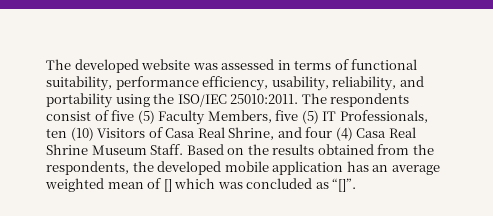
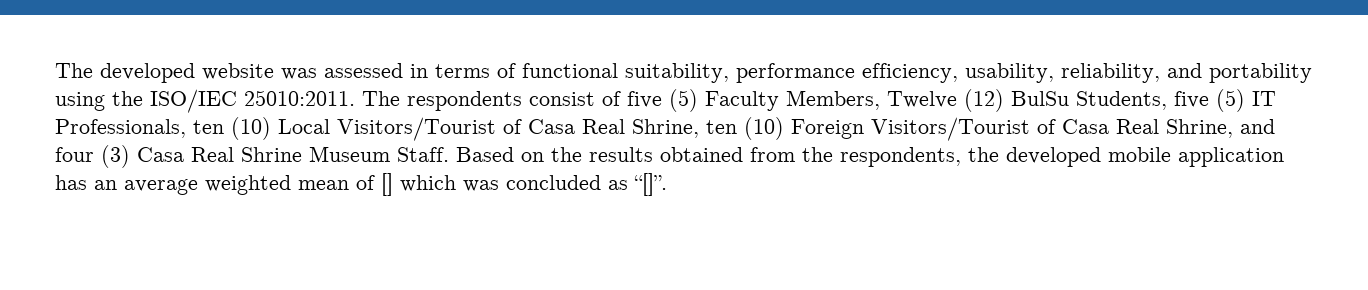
- The respondents consist of five (5) Faculty Members, five (5) IT Professionals, ten (10) Visitors of Casa Real Shrine, and four (4) Casa Real Shrine Museum Staff.
+ The respondents consist of five (5) Faculty Members, Twelve (12) BulSu Students, five (5) IT Professionals, ten (10) Local Visitors/Tourist of Casa Real Shrine, ten (10) Foreign Visitors/Tourist of Casa Real Shrine, and four (3) Casa Real Shrine Museum Staff.

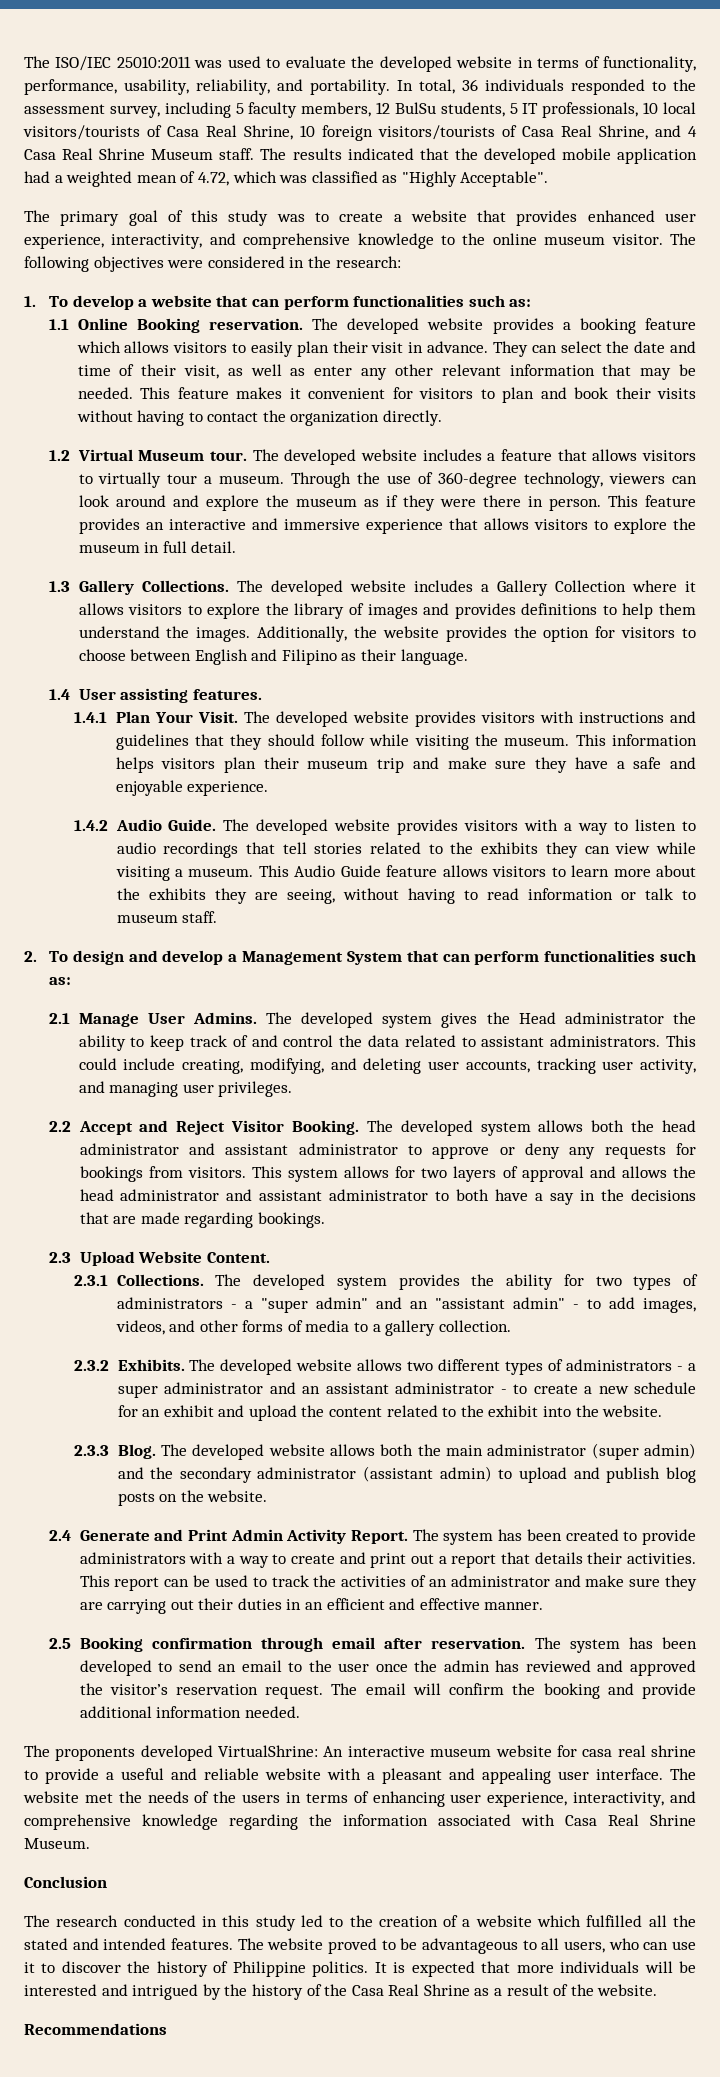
- The developed website was assessed in terms of functional suitability, performance efficiency, usability, reliability, and portability using the ISO/IEC 25010:2011. The respondents consist of five (5) Faculty Members, Twelve (12) BulSu Students, five (5) IT Professionals, ten (10) Local Visitors/Tourist of Casa Real Shrine, ten (10) Foreign Visitors/Tourist of Casa Real Shrine, and four (3) Casa Real Shrine Museum Staff. Based on the results obtained from the respondents, the developed mobile application has an average weighted mean of [] which was concluded as “[]”.
+ The ISO/IEC 25010:2011 was used to evaluate the developed website in terms of functionality, performance, usability, reliability, and portability. In total, 36 individuals responded to the assessment survey, including 5 faculty members, 12 BulSu students, 5 IT professionals, 10 local visitors/tourists of Casa Real Shrine, 10 foreign visitors/tourists of Casa Real Shrine, and 4 Casa Real Shrine Museum staff. The results indicated that the developed mobile application had a weighted mean of 4.72, which was classified as "Highly Acceptable".
+ The primary goal of this study was to create a website that provides enhanced user experience, interactivity, and comprehensive knowledge to the online museum visitor. The following objectives were considered in the research:
+ 1. To develop a website that can perform functionalities such as:
+ 1.1 Online Booking reservation. The developed website provides a booking feature which allows visitors to easily plan their visit in advance. They can select the date and time of their visit, as well as enter any other relevant information that may be needed. This feature makes it convenient for visitors to plan and book their visits without having to contact the organization directly.
+ 1.2 Virtual Museum tour. The developed website includes a feature that allows visitors to virtually tour a museum. Through the use of 360-degree technology, viewers can look around and explore the museum as if they were there in person. This feature provides an interactive and immersive experience that allows visitors to explore the museum in full detail.
+ 1.3 Gallery Collections. The developed website includes a Gallery Collection where it allows visitors to explore the library of images and provides definitions to help them understand the images. Additionally, the website provides the option for visitors to choose between English and Filipino as their language.
+ 1.4 User assisting features.
+ 1.4.1 Plan Your Visit. The developed website provides visitors with instructions and guidelines that they should follow while visiting the museum. This information helps visitors plan their museum trip and make sure they have a safe and enjoyable experience.
+ 1.4.2 Audio Guide. The developed website provides visitors with a way to listen to audio recordings that tell stories related to the exhibits they can view while visiting a museum. This Audio Guide feature allows visitors to learn more about the exhibits they are seeing, without having to read information or talk to museum staff.
+ 2. To design and develop a Management System that can perform functionalities such as:
+ 2.1 Manage User Admins. The developed system gives the Head administrator the ability to keep track of and control the data related to assistant administrators. This could include creating, modifying, and deleting user accounts, tracking user activity, and managing user privileges.
+ 2.2 Accept and Reject Visitor Booking. The developed system allows both the head administrator and assistant administrator to approve or deny any requests for bookings from visitors. This system allows for two layers of approval and allows the head administrator and assistant administrator to both have a say in the decisions that are made regarding bookings.
+ 2.3 Upload Website Content.
+ 2.3.1 Collections. The developed system provides the ability for two types of administrators - a "super admin" and an "assistant admin" - to add images, videos, and other forms of media to a gallery collection.
+ 2.3.2 Exhibits. The developed website allows two different types of administrators - a super administrator and an assistant administrator - to create a new schedule for an exhibit and upload the content related to the exhibit into the website.
+ 2.3.3 Blog. The developed website allows both the main administrator (super admin) and the secondary administrator (assistant admin) to upload and publish blog posts on the website.
+ 2.4 Generate and Print Admin Activity Report. The system has been created to provide administrators with a way to create and print out a report that details their activities. This report can be used to track the activities of an administrator and make sure they are carrying out their duties in an efficient and effective manner.
+ 2.5 Booking confirmation through email after reservation. The system has been developed to send an email to the user once the admin has reviewed and approved the visitor’s reservation request. The email will confirm the booking and provide additional information needed.
+ The proponents developed VirtualShrine: An interactive museum website for casa real shrine to provide a useful and reliable website with a pleasant and appealing user interface. The website met the needs of the users in terms of enhancing user experience, interactivity, and comprehensive knowledge regarding the information associated with Casa Real Shrine Museum.
+ Conclusion
+ The research conducted in this study led to the creation of a website which fulfilled all the stated and intended features. The website proved to be advantageous to all users, who can use it to discover the history of Philippine politics. It is expected that more individuals will be interested and intrigued by the history of the Casa Real Shrine as a result of the website.
+ Recommendations

